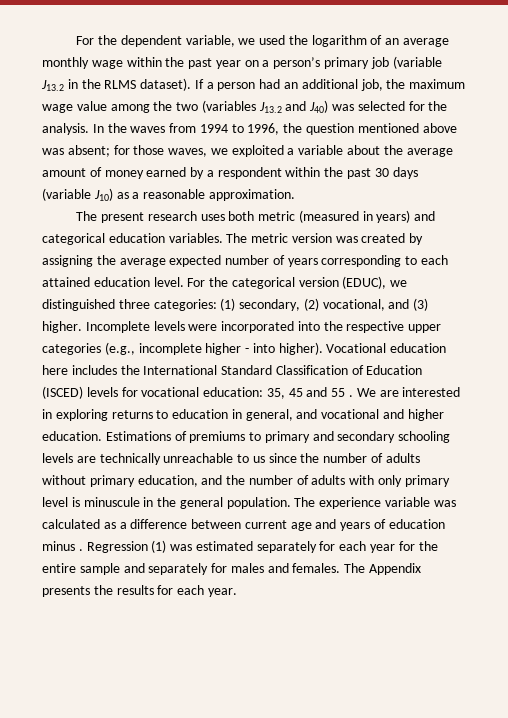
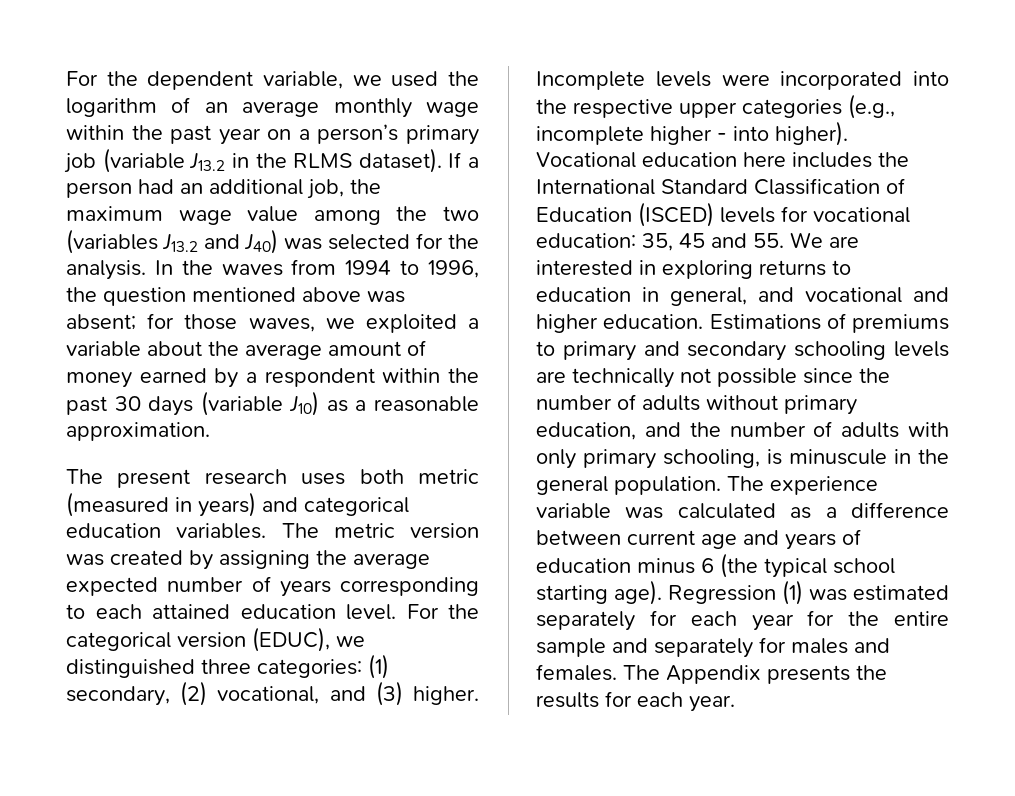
- Vocational education here includes the International Standard Classification of Education (ISCED) levels for vocational education: 35, 45 and 55 . We are interested in exploring returns to education in general, and vocational and higher education.
+ Vocational education here includes the International Standard Classification of Education (ISCED) levels for vocational education: 35, 45 and 55. We are interested in exploring returns to education in general, and vocational and higher education.
- Estimations of premiums to primary and secondary schooling levels are technically unreachable to us since the number of adults without primary education, and the number of adults with only primary level is minuscule in the general population.
+ Estimations of premiums to primary and secondary schooling levels are technically not possible since the number of adults without primary education, and the number of adults with only primary schooling, is minuscule in the general population.
- The experience variable was calculated as a difference between current age and years of education minus .
+ The experience variable was calculated as a difference between current age and years of education minus 6 (the typical school starting age).

